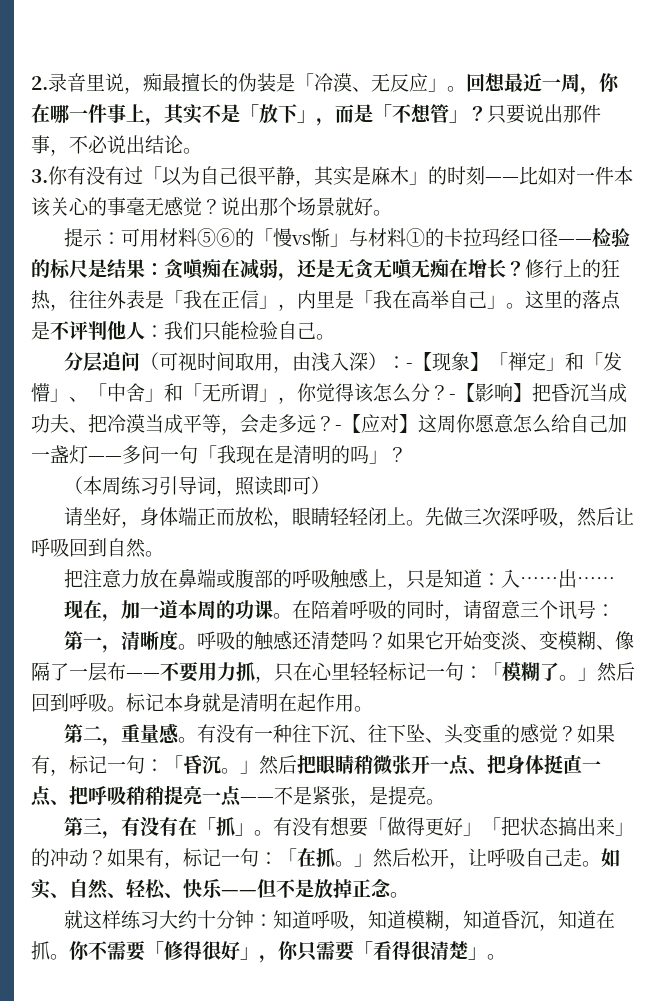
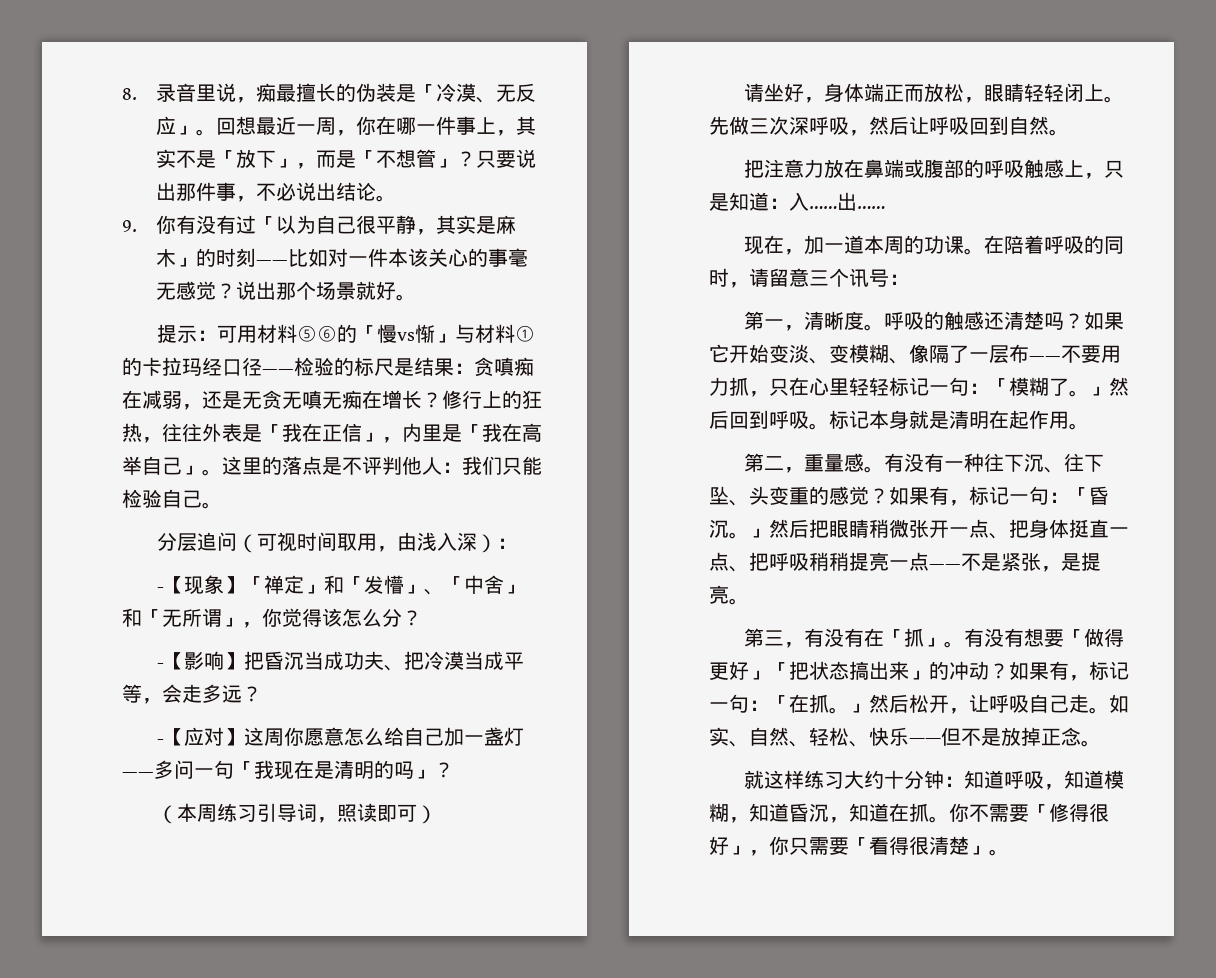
- 2.录音里说，痴最擅长的伪装是「冷漠、无反应」。
+ 8.录音里说，痴最擅长的伪装是「冷漠、无反应」。
- 3.你有没有过「以为自己很平静，其实是麻木」的时刻——比如对一件本该关心的事毫无感觉？
+ 9.你有没有过「以为自己很平静，其实是麻木」的时刻——比如对一件本该关心的事毫无感觉？
- 分层追问（可视时间取用，由浅入深）：-【现象】「禅定」和「发懵」、「中舍」和「无所谓」，你觉得该怎么分？-【影响】把昏沉当成功夫、把冷漠当成平等，会走多远？-【应对】这周你愿意怎么给自己加一盏灯——多问一句「我现在是清明的吗」？
+ 分层追问（可视时间取用，由浅入深）：
+ -【现象】「禅定」和「发懵」、「中舍」和「无所谓」，你觉得该怎么分？
+ -【影响】把昏沉当成功夫、把冷漠当成平等，会走多远？
+ -【应对】这周你愿意怎么给自己加一盏灯——多问一句「我现在是清明的吗」？

